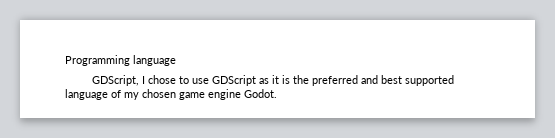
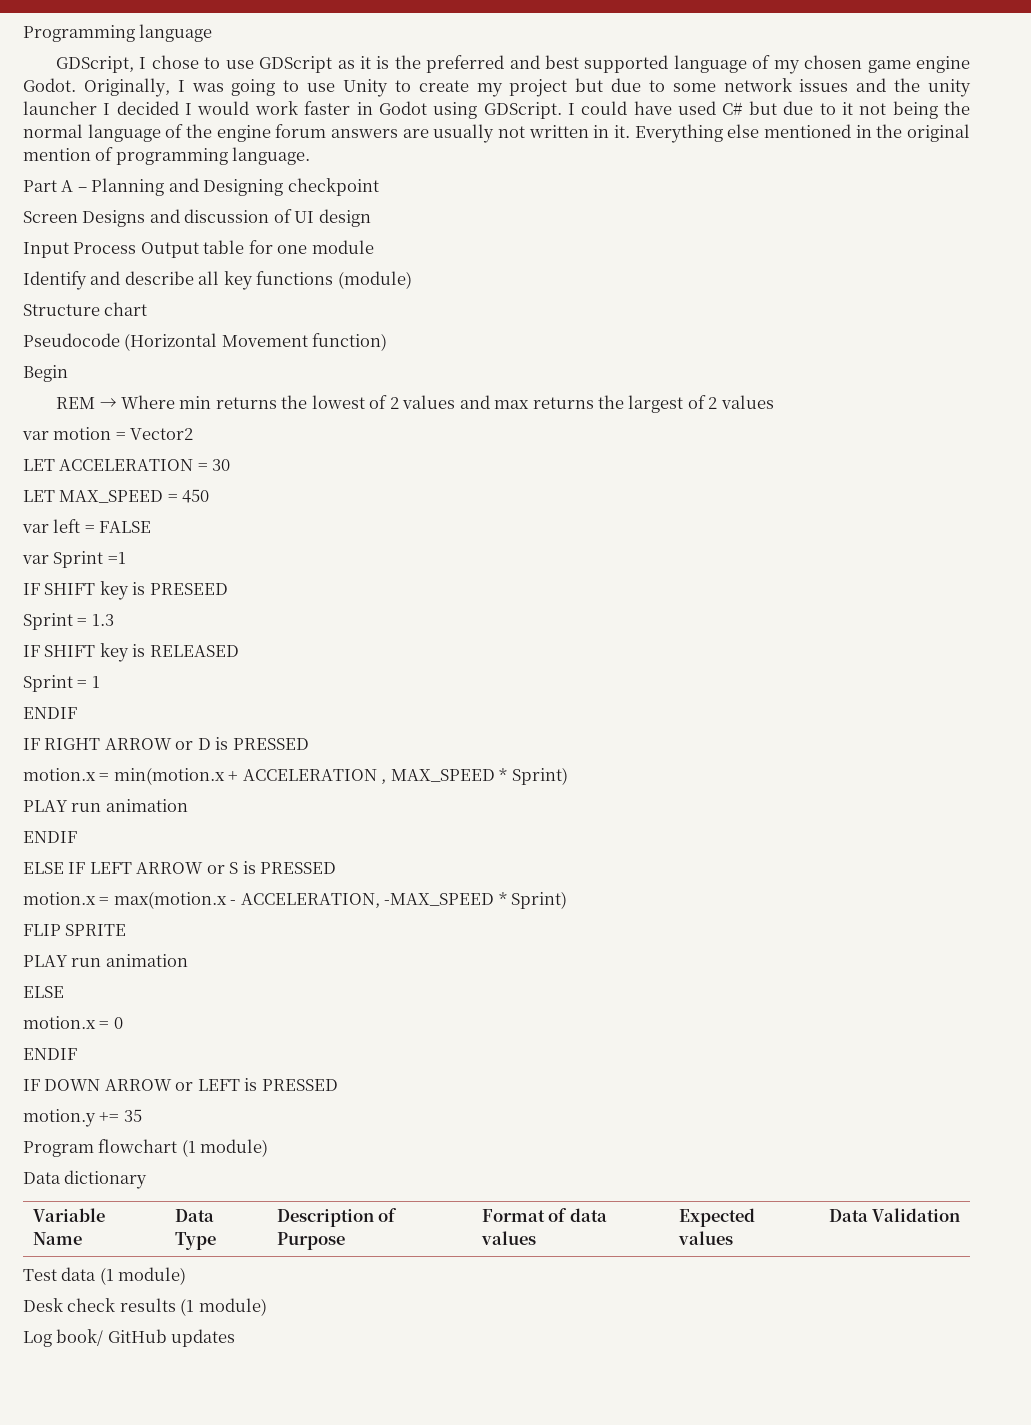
+ Originally, I was going to use Unity to create my project but due to some network issues and the unity launcher I decided I would work faster in Godot using GDScript. I could have used C# but due to it not being the normal language of the engine forum answers are usually not written in it. Everything else mentioned in the original mention of programming language.
+ Part A – Planning and Designing checkpoint
+ Screen Designs and discussion of UI design
+ Input Process Output table for one module
+ Identify and describe all key functions (module)
+ Structure chart
+ Pseudocode (Horizontal Movement function)
+ Begin
+ REM → Where min returns the lowest of 2 values and max returns the largest of 2 values
+ var motion = Vector2
+ LET ACCELERATION = 30
+ LET MAX_SPEED = 450
+ var left = FALSE
+ var Sprint =1
+ IF SHIFT key is PRESEED
+ Sprint = 1.3
+ IF SHIFT key is RELEASED
+ Sprint = 1
+ ENDIF
+ IF RIGHT ARROW or D is PRESSED
+ motion.x = min(motion.x + ACCELERATION , MAX_SPEED * Sprint)
+ PLAY run animation
+ ENDIF
+ ELSE IF LEFT ARROW or S is PRESSED
+ motion.x = max(motion.x - ACCELERATION, -MAX_SPEED * Sprint)
+ FLIP SPRITE
+ PLAY run animation
+ ELSE
+ motion.x = 0
+ ENDIF
+ IF DOWN ARROW or LEFT is PRESSED
+ motion.y += 35
+ Program flowchart (1 module)
+ Data dictionary
+ Variable Name | Data Type | Description of Purpose | Format of data values | Expected values | Data Validation
+ Test data (1 module)
+ Desk check results (1 module)
+ Log book/ GitHub updates

